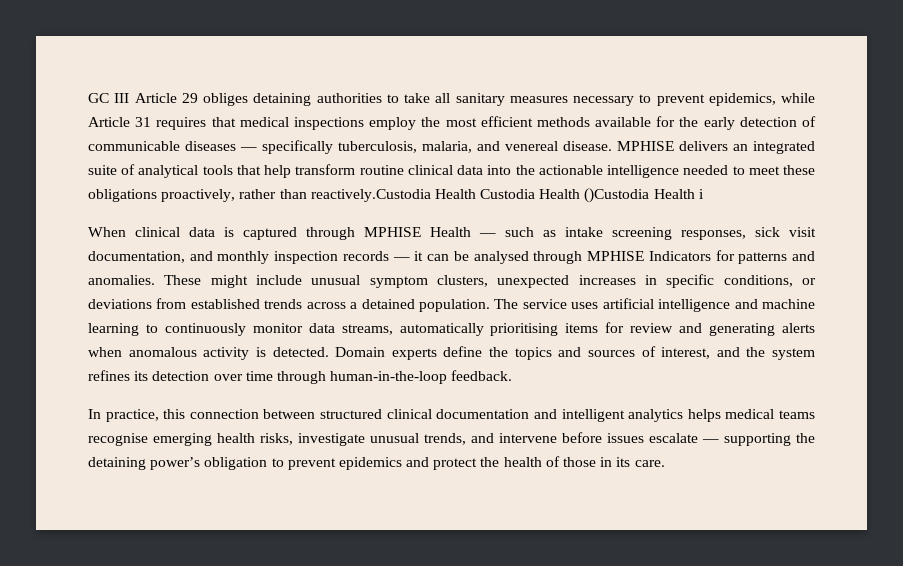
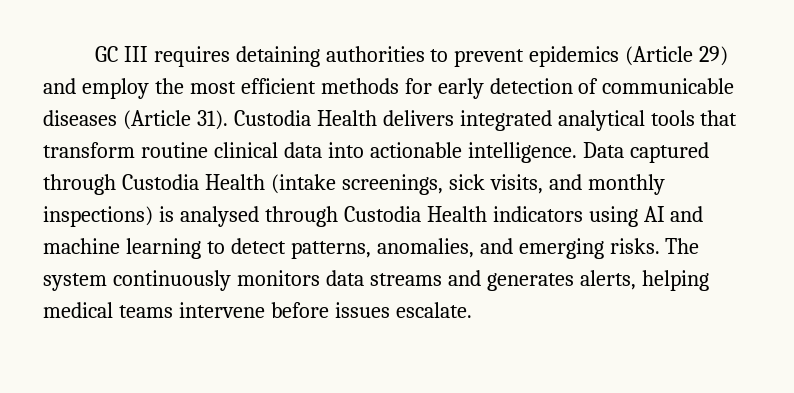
- GC III Article 29 obliges detaining authorities to take all sanitary measures necessary to prevent epidemics, while Article 31 requires that medical inspections employ the most efficient methods available for the early detection of communicable diseases — specifically tuberculosis, malaria, and venereal disease. MPHISE delivers an integrated suite of analytical tools that help transform routine clinical data into the actionable intelligence needed to meet these obligations proactively, rather than reactively.Custodia Health Custodia Health ()Custodia Health i
- When clinical data is captured through MPHISE Health — such as intake screening responses, sick visit documentation, and monthly inspection records — it can be analysed through MPHISE Indicators for patterns and anomalies. These might include unusual symptom clusters, unexpected increases in specific conditions, or deviations from established trends across a detained population. The service uses artificial intelligence and machine learning to continuously monitor data streams, automatically prioritising items for review and generating alerts when anomalous activity is detected. Domain experts define the topics and sources of interest, and the system refines its detection over time through human-in-the-loop feedback.
- In practice, this connection between structured clinical documentation and intelligent analytics helps medical teams recognise emerging health risks, investigate unusual trends, and intervene before issues escalate — supporting the detaining power’s obligation to prevent epidemics and protect the health of those in its care.
+ GC III requires detaining authorities to prevent epidemics (Article 29) and employ the most efficient methods for early detection of communicable diseases (Article 31). Custodia Health delivers integrated analytical tools that transform routine clinical data into actionable intelligence. Data captured through Custodia Health (intake screenings, sick visits, and monthly inspections) is analysed through Custodia Health indicators using AI and machine learning to detect patterns, anomalies, and emerging risks. The system continuously monitors data streams and generates alerts, helping medical teams intervene before issues escalate.

